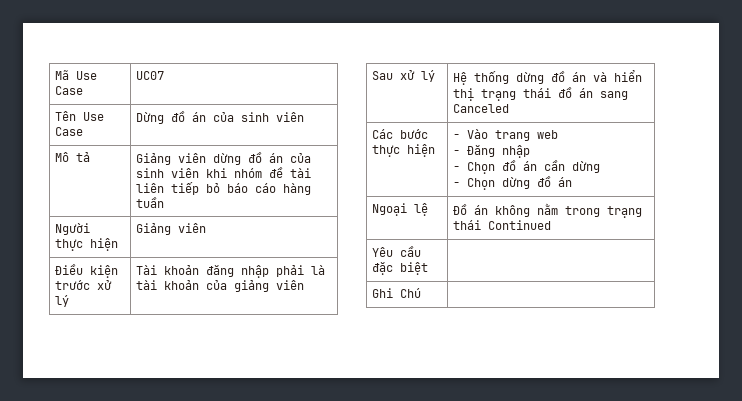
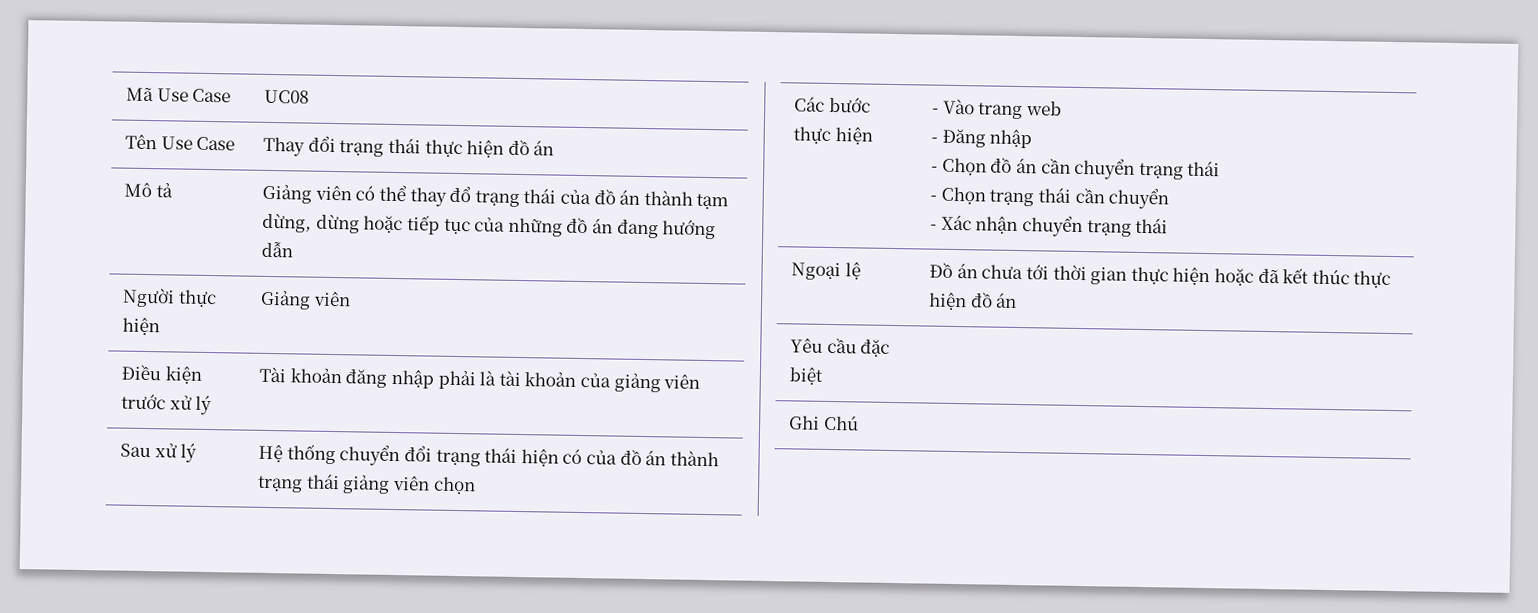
- Mã Use Case | UC07
+ Mã Use Case | UC08
- Tên Use Case | Dừng đồ án của sinh viên
+ Tên Use Case | Thay đổi trạng thái thực hiện đồ án
- Mô tả | Giảng viên dừng đồ án của sinh viên khi nhóm đề tài liên tiếp bỏ báo cáo hàng tuần
+ Mô tả | Giảng viên có thể thay đổ trạng thái của đồ án thành tạm dừng, dừng hoặc tiếp tục của những đồ án đang hướng dẫn
- Sau xử lý | Hệ thống dừng đồ án và hiển thị trạng thái đồ án sang Canceled
+ Sau xử lý | Hệ thống chuyển đổi trạng thái hiện có của đồ án thành trạng thái giảng viên chọn
  Các bước thực hiện | - Vào trang web
  - Đăng nhập
- - Chọn đồ án cần dừng
- - Chọn dừng đồ án
- Ngoại lệ | Đồ án không nằm trong trạng thái Continued
+ - Chọn đồ án cần chuyển trạng thái
+ - Chọn trạng thái cần chuyển
+ - Xác nhận chuyển trạng thái
+ Ngoại lệ | Đồ án chưa tới thời gian thực hiện hoặc đã kết thúc thực hiện đồ án

